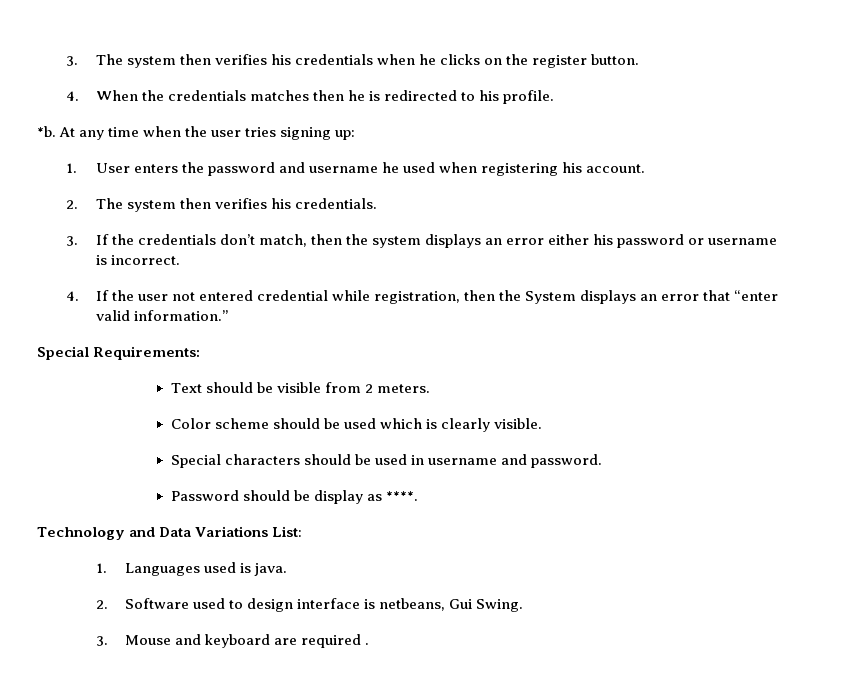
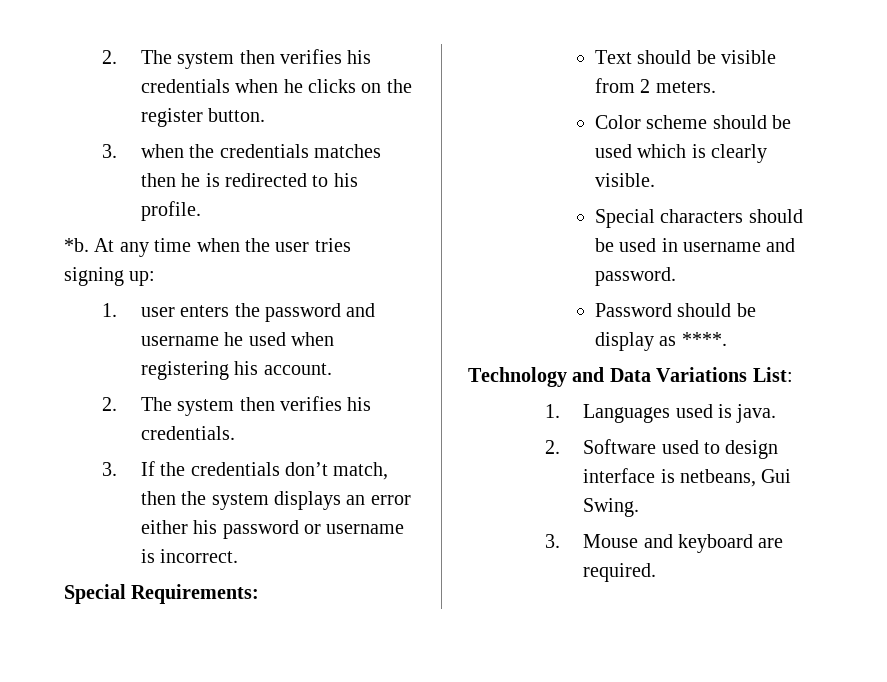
- 3. The system then verifies his credentials when he clicks on the register button.
+ 2. The system then verifies his credentials when he clicks on the register button.
- 4. When the credentials matches then he is redirected to his profile.
+ 3. when the credentials matches then he is redirected to his profile.
- 1. User enters the password and username he used when registering his account.
+ 1. user enters the password and username he used when registering his account.
- 4. If the user not entered credential while registration, then the System displays an error that “enter valid information.”
- 3. Mouse and keyboard are required .
+ 3. Mouse and keyboard are required.

